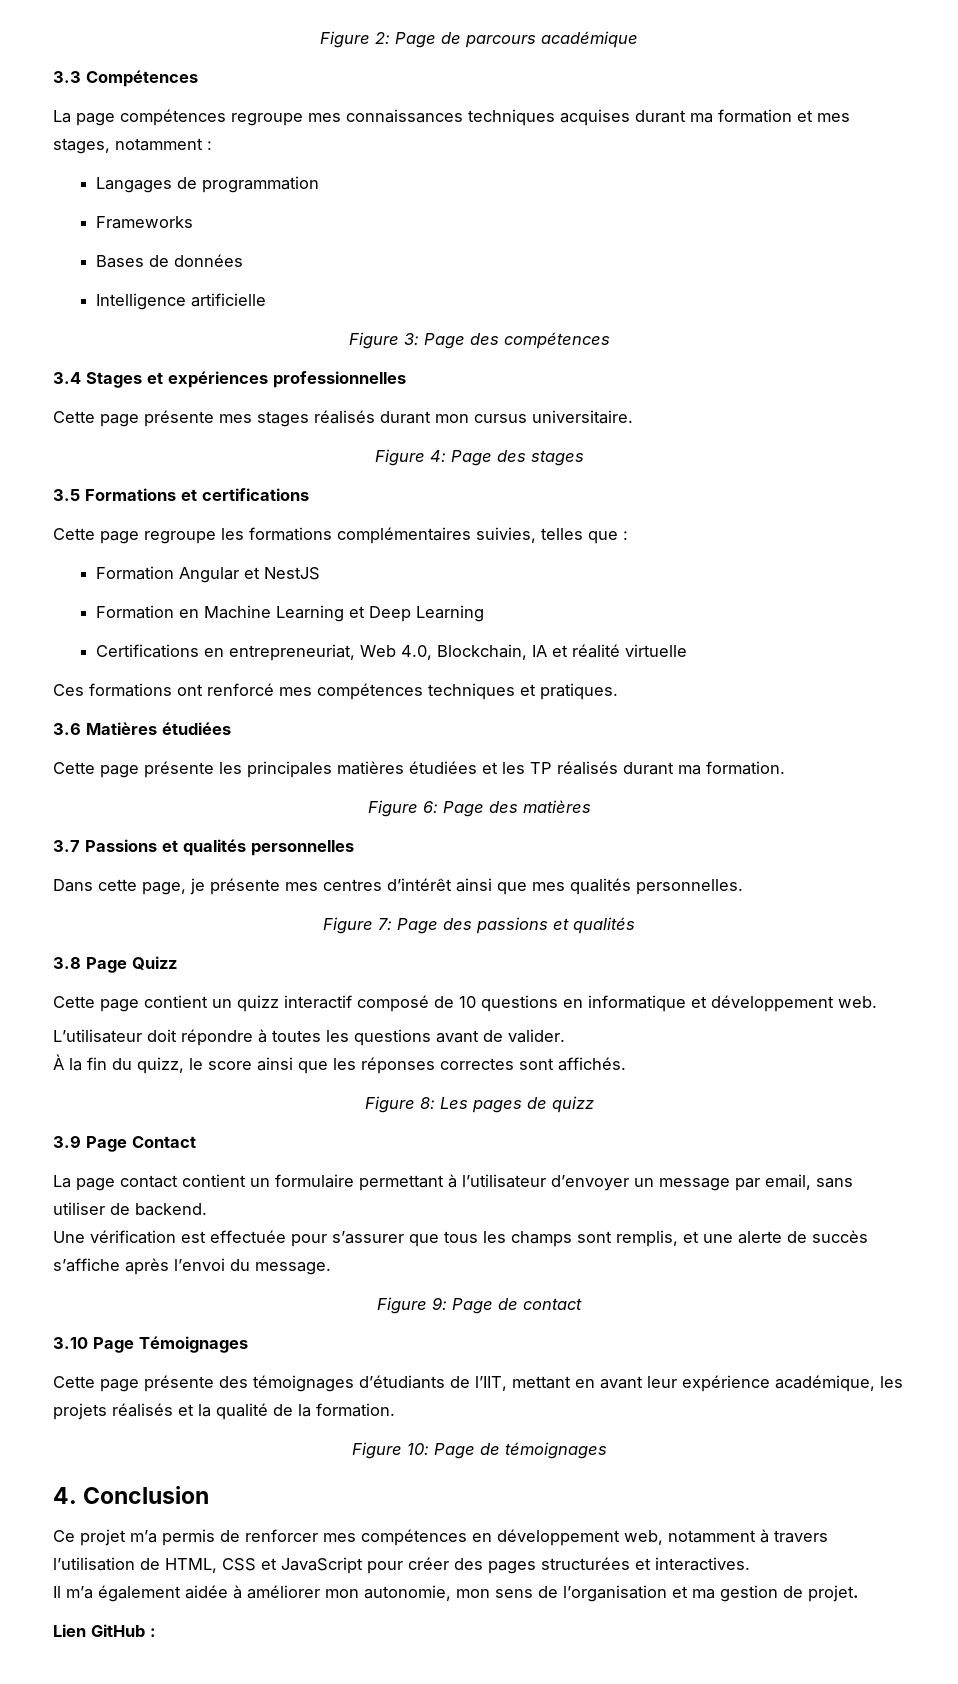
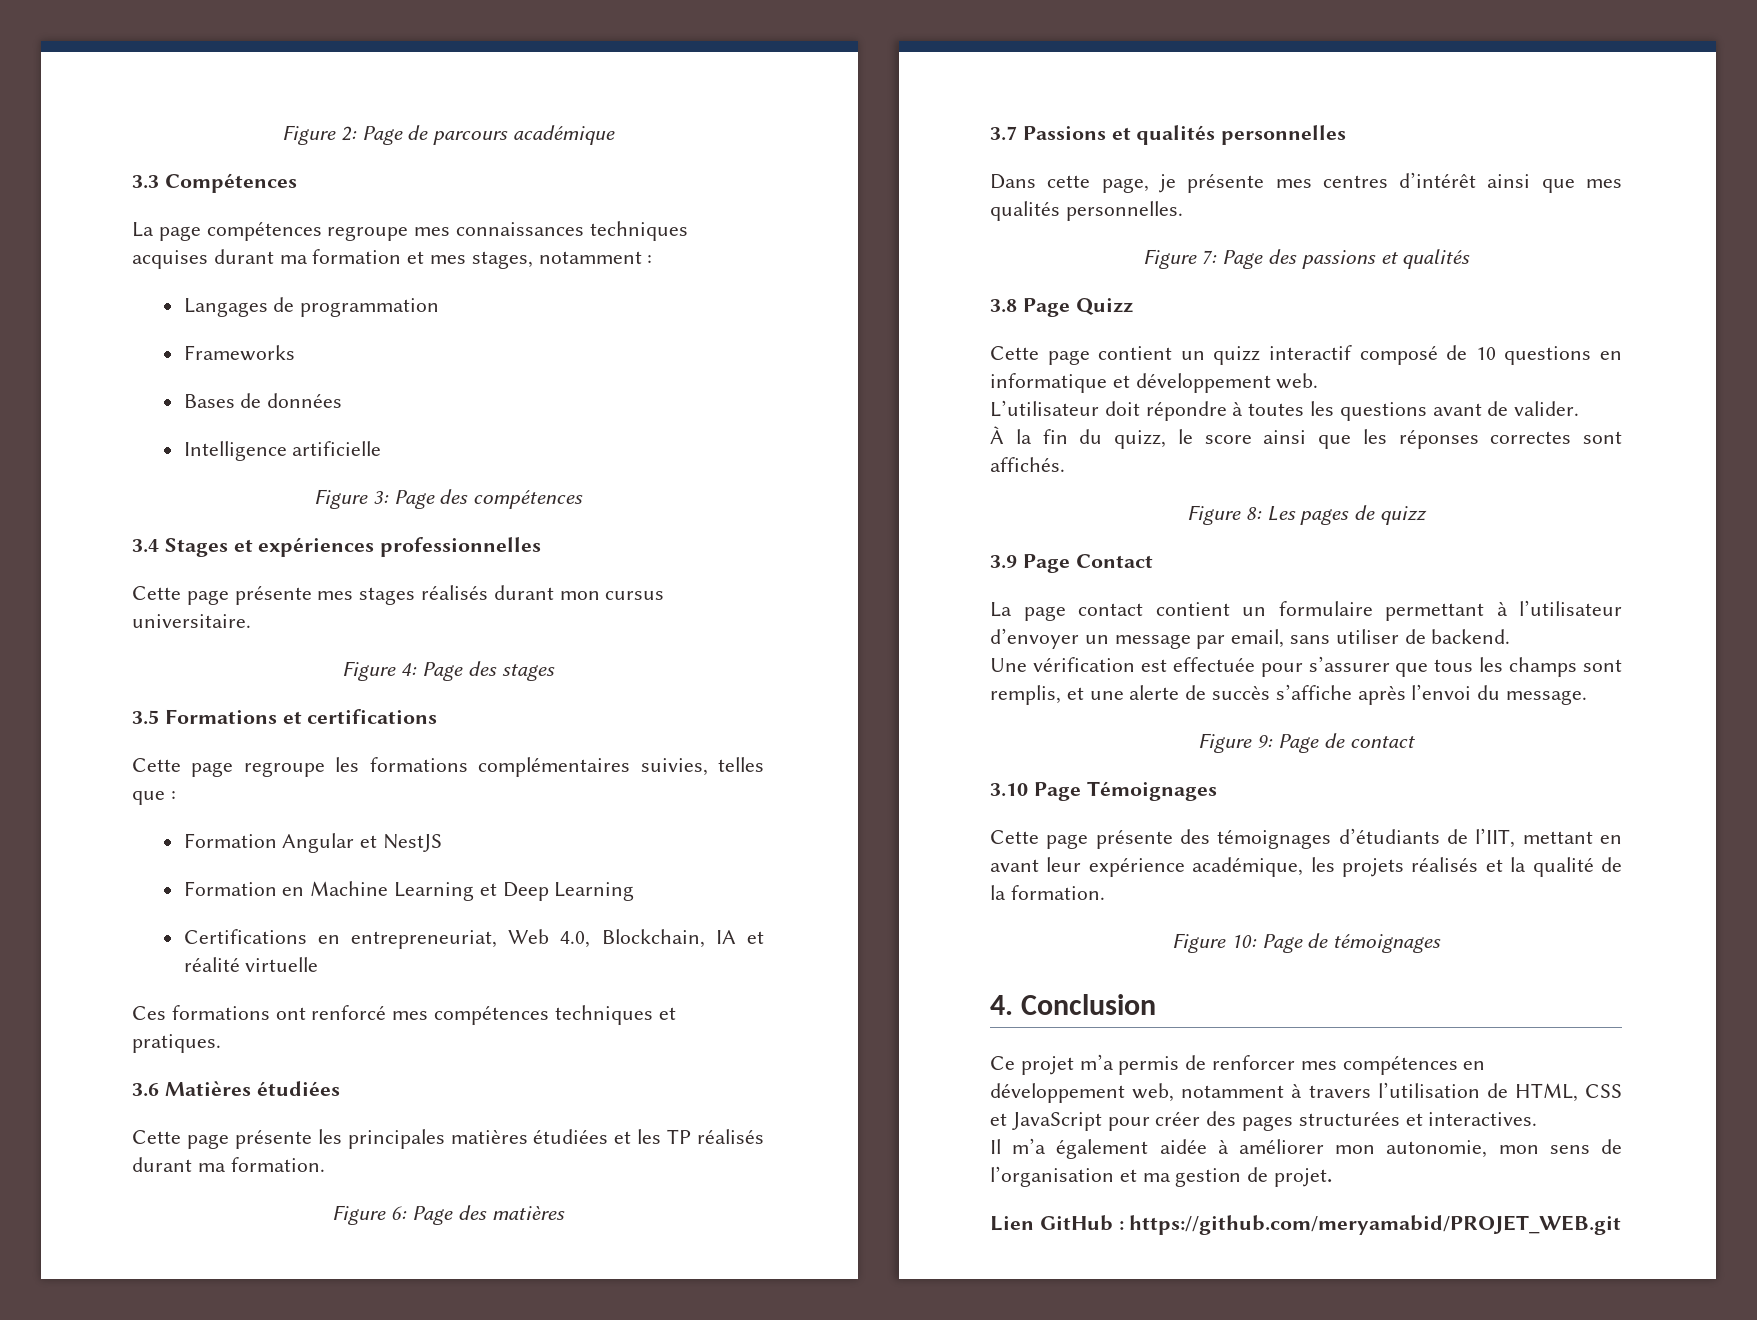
- Lien GitHub :
+ Lien GitHub : https://github.com/meryamabid/PROJET_WEB.git

